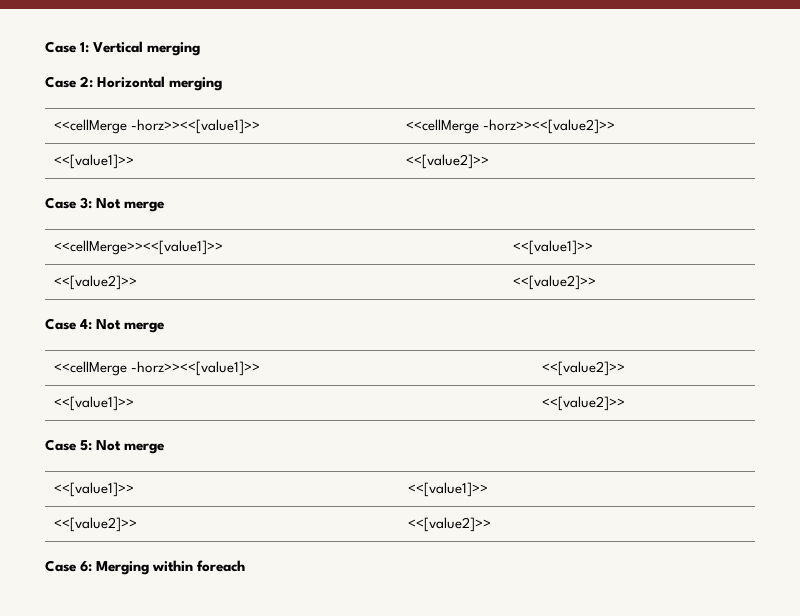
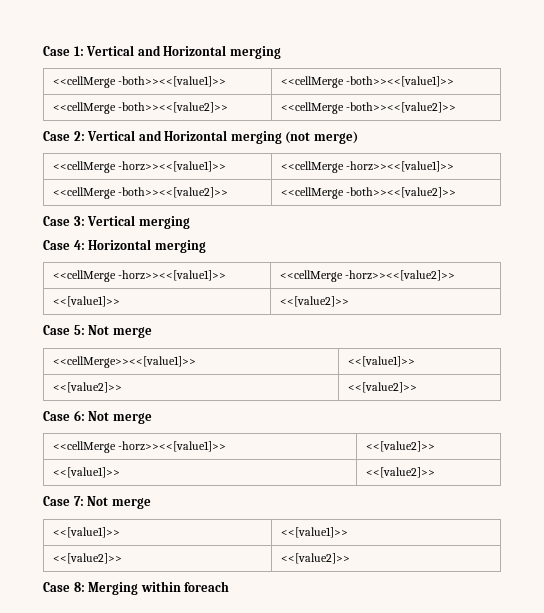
- Case 1: Vertical merging
+ Case 1: Vertical and Horizontal merging
+ <<cellMerge -both>><<[value1]>> | <<cellMerge -both>><<[value1]>>
+ <<cellMerge -both>><<[value2]>> | <<cellMerge -both>><<[value2]>>
+ Case 2: Vertical and Horizontal merging (not merge)
+ <<cellMerge -horz>><<[value1]>> | <<cellMerge -horz>><<[value1]>>
+ <<cellMerge -both>><<[value2]>> | <<cellMerge -both>><<[value2]>>
+ Case 3: Vertical merging
- Case 2: Horizontal merging
+ Case 4: Horizontal merging
- Case 3: Not merge
+ Case 5: Not merge
- Case 4: Not merge
+ Case 6: Not merge
- Case 5: Not merge
+ Case 7: Not merge
- Case 6: Merging within foreach
+ Case 8: Merging within foreach

